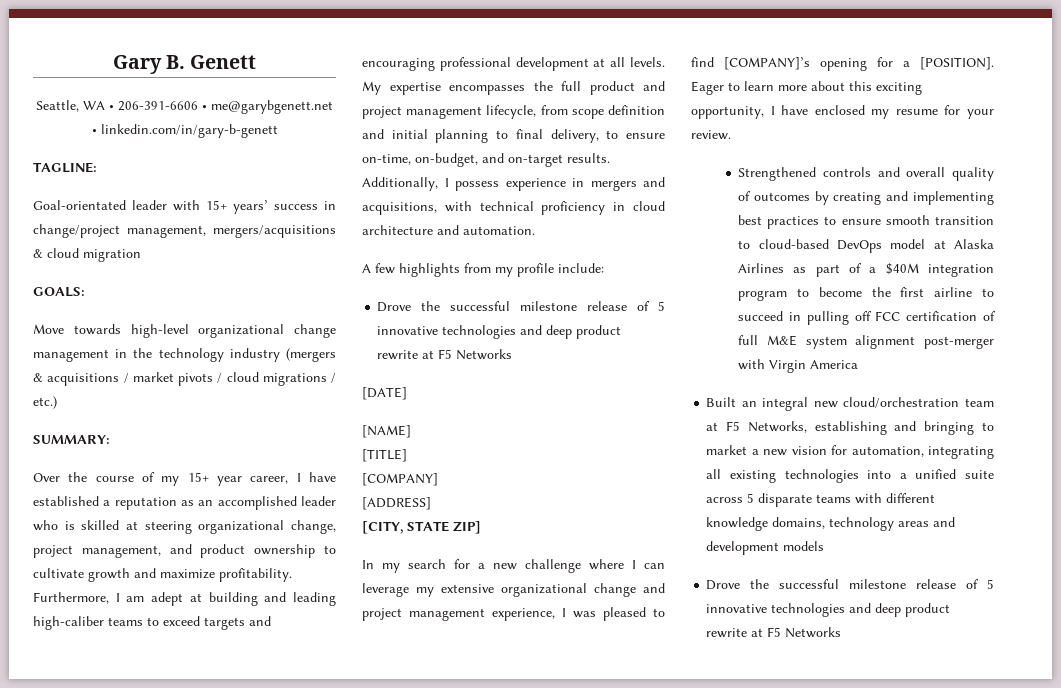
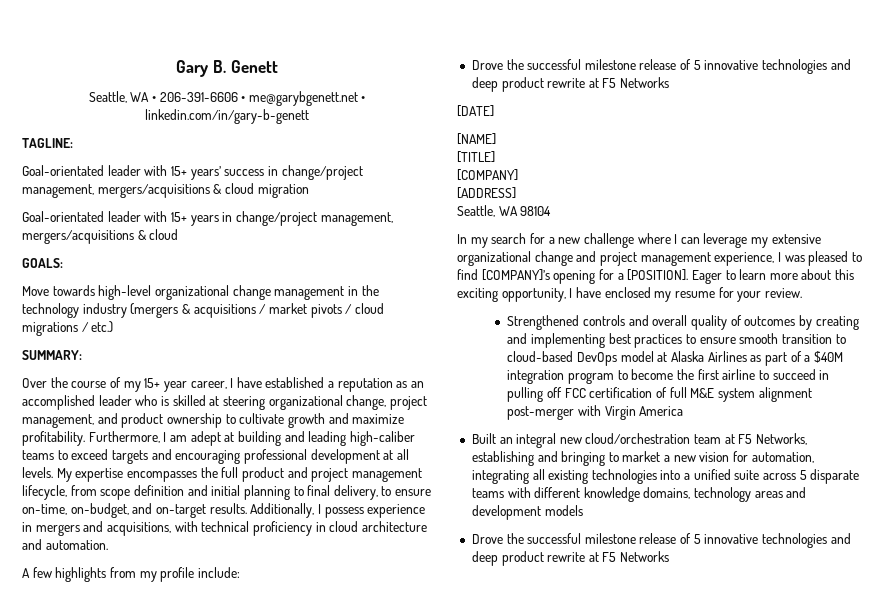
+ Goal-orientated leader with 15+ years in change/project management, mergers/acquisitions & cloud
- [CITY, STATE ZIP]
+ Seattle, WA 98104

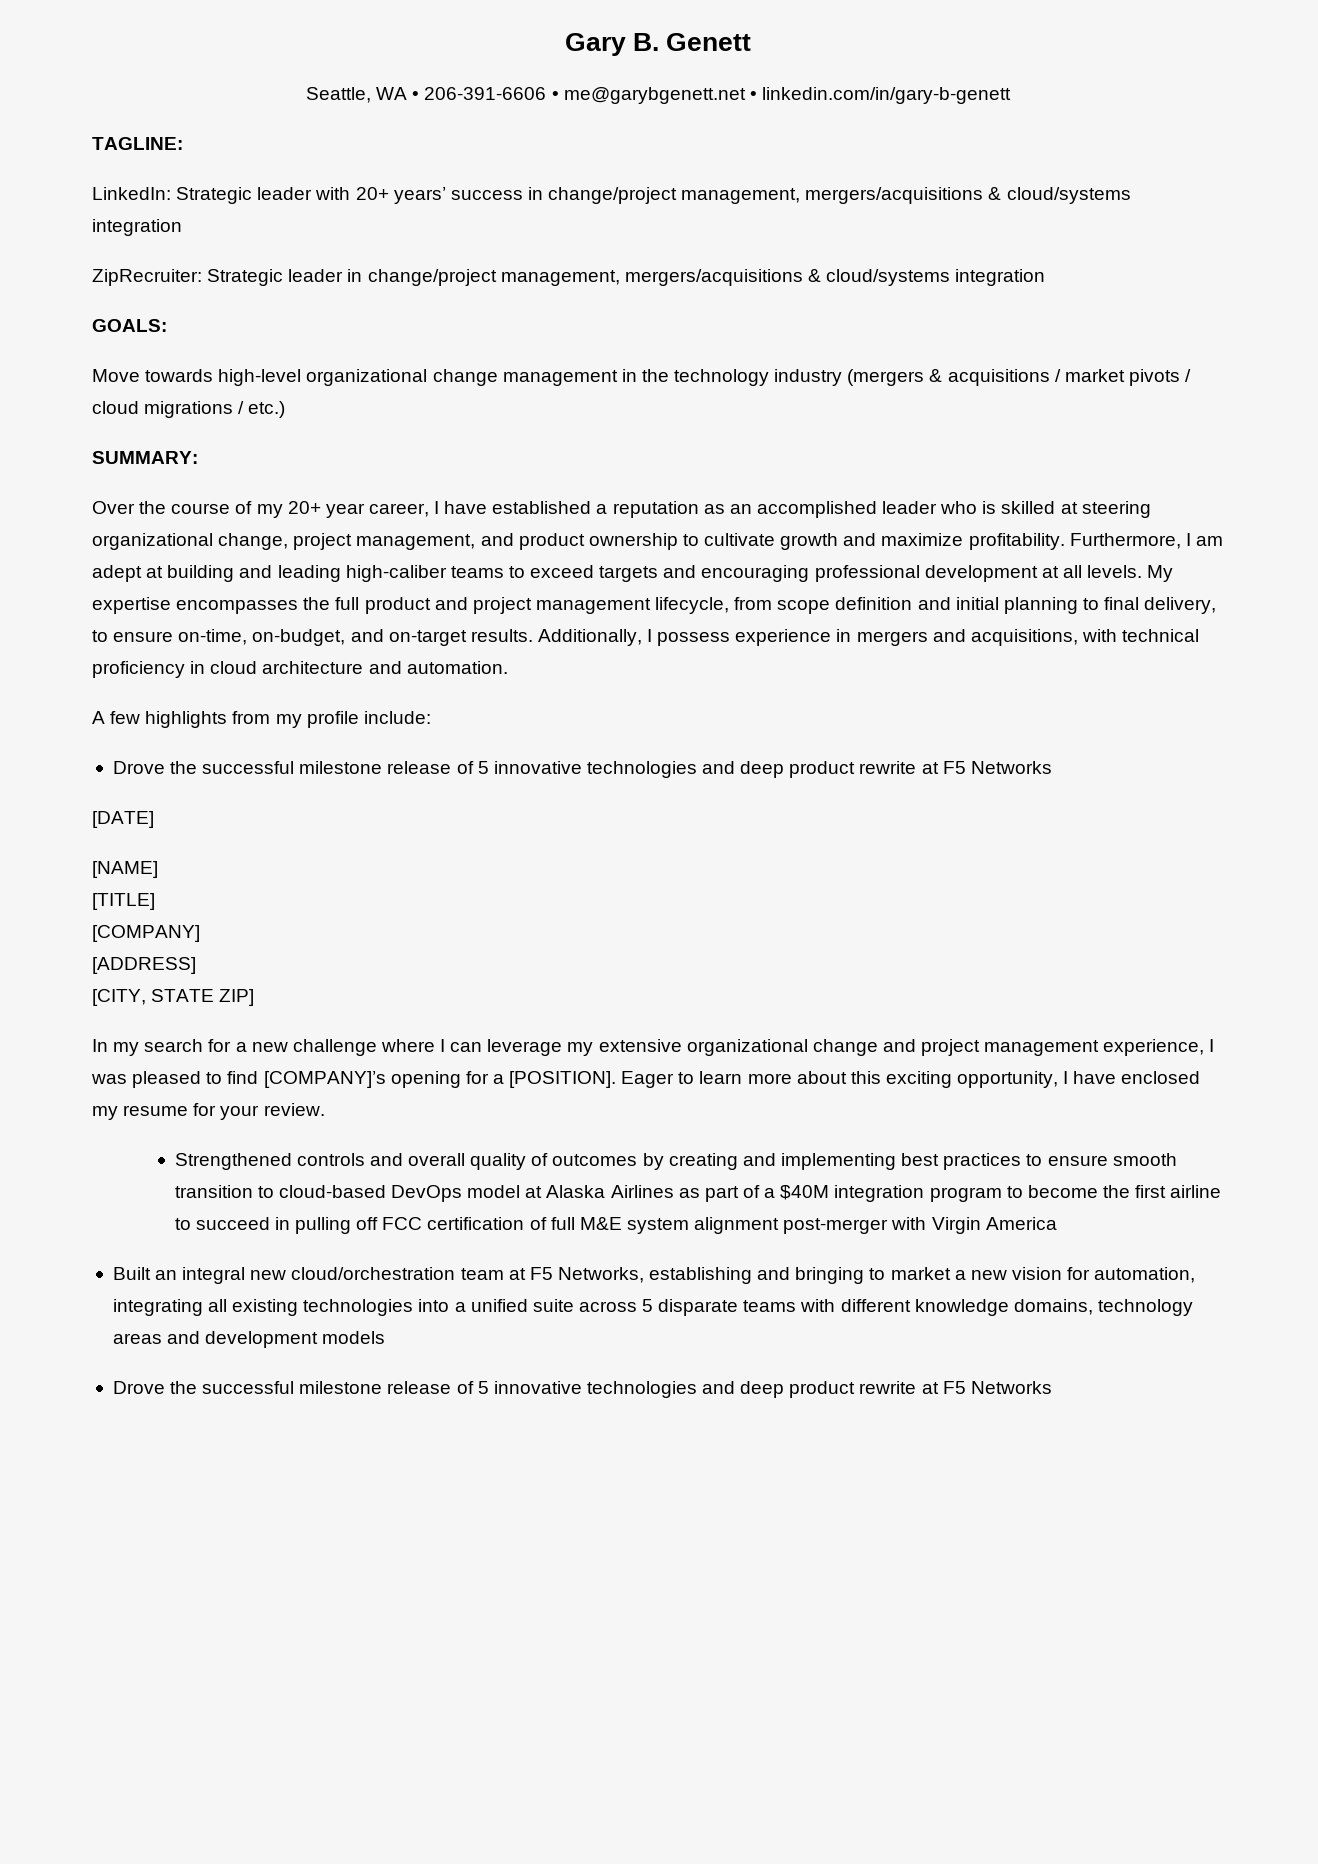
- Goal-orientated leader with 15+ years’ success in change/project management, mergers/acquisitions & cloud migration
- Goal-orientated leader with 15+ years in change/project management, mergers/acquisitions & cloud
+ LinkedIn: Strategic leader with 20+ years’ success in change/project management, mergers/acquisitions & cloud/systems integration
+ ZipRecruiter: Strategic leader in change/project management, mergers/acquisitions & cloud/systems integration
- Over the course of my 15+ year career, I have established a reputation as an accomplished leader who is skilled at steering organizational change, project management, and product ownership to cultivate growth and maximize profitability.
+ Over the course of my 20+ year career, I have established a reputation as an accomplished leader who is skilled at steering organizational change, project management, and product ownership to cultivate growth and maximize profitability.
- Seattle, WA 98104
+ [CITY, STATE ZIP]

